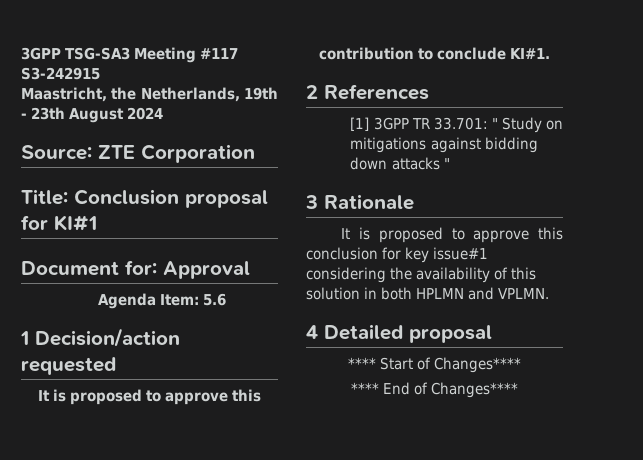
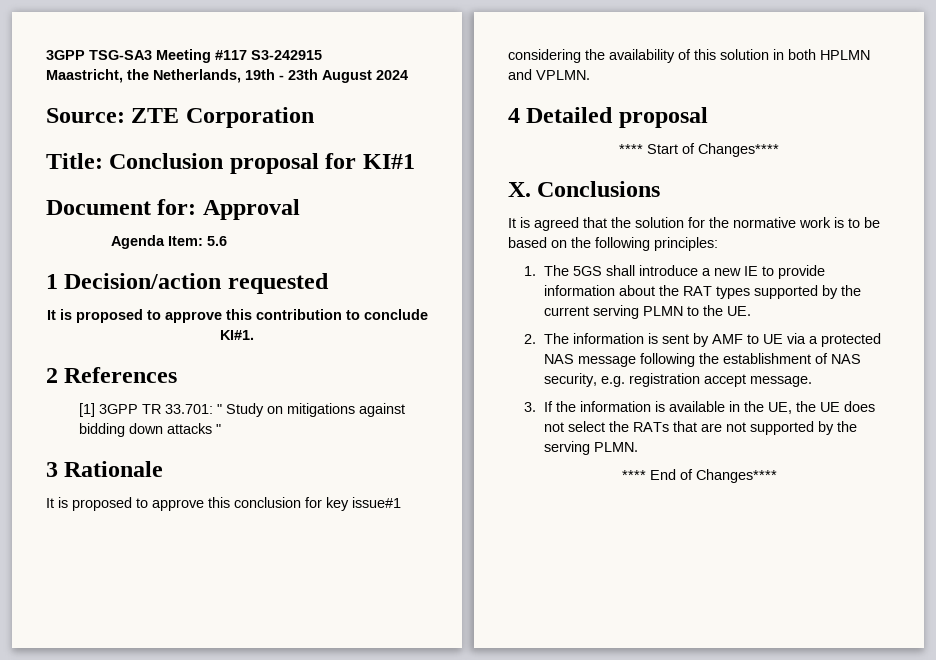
+ X. Conclusions
+ It is agreed that the solution for the normative work is to be based on the following principles:
+ 1. The 5GS shall introduce a new IE to provide information about the RAT types supported by the current serving PLMN to the UE.
+ 2. The information is sent by AMF to UE via a protected NAS message following the establishment of NAS security, e.g. registration accept message.
+ 3. If the information is available in the UE, the UE does not select the RATs that are not supported by the serving PLMN.

